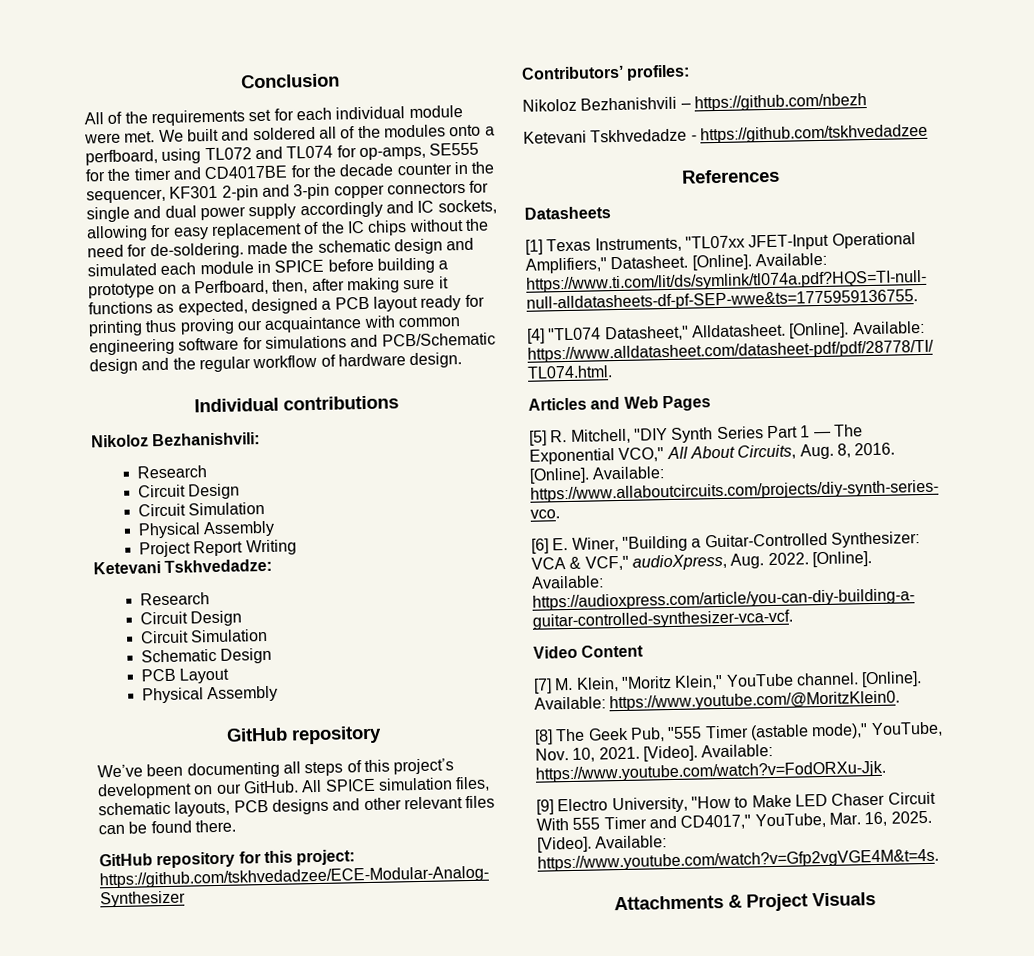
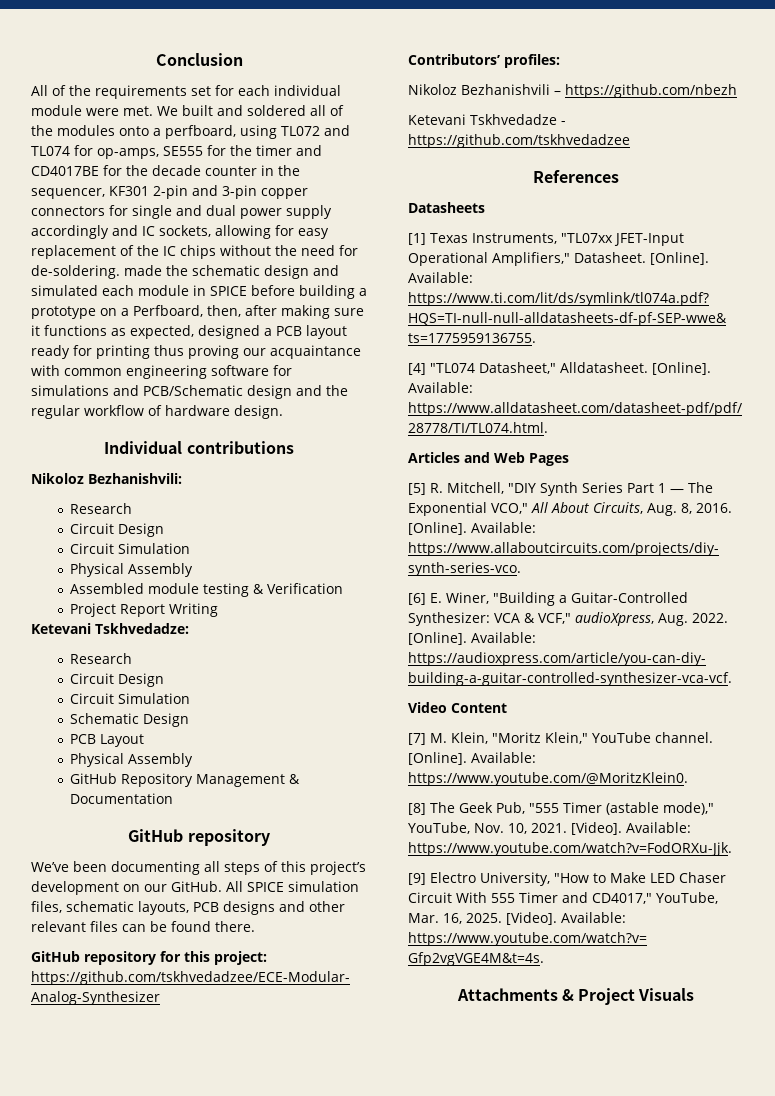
+ Assembled module testing & Verification
+ GitHub Repository Management & Documentation

